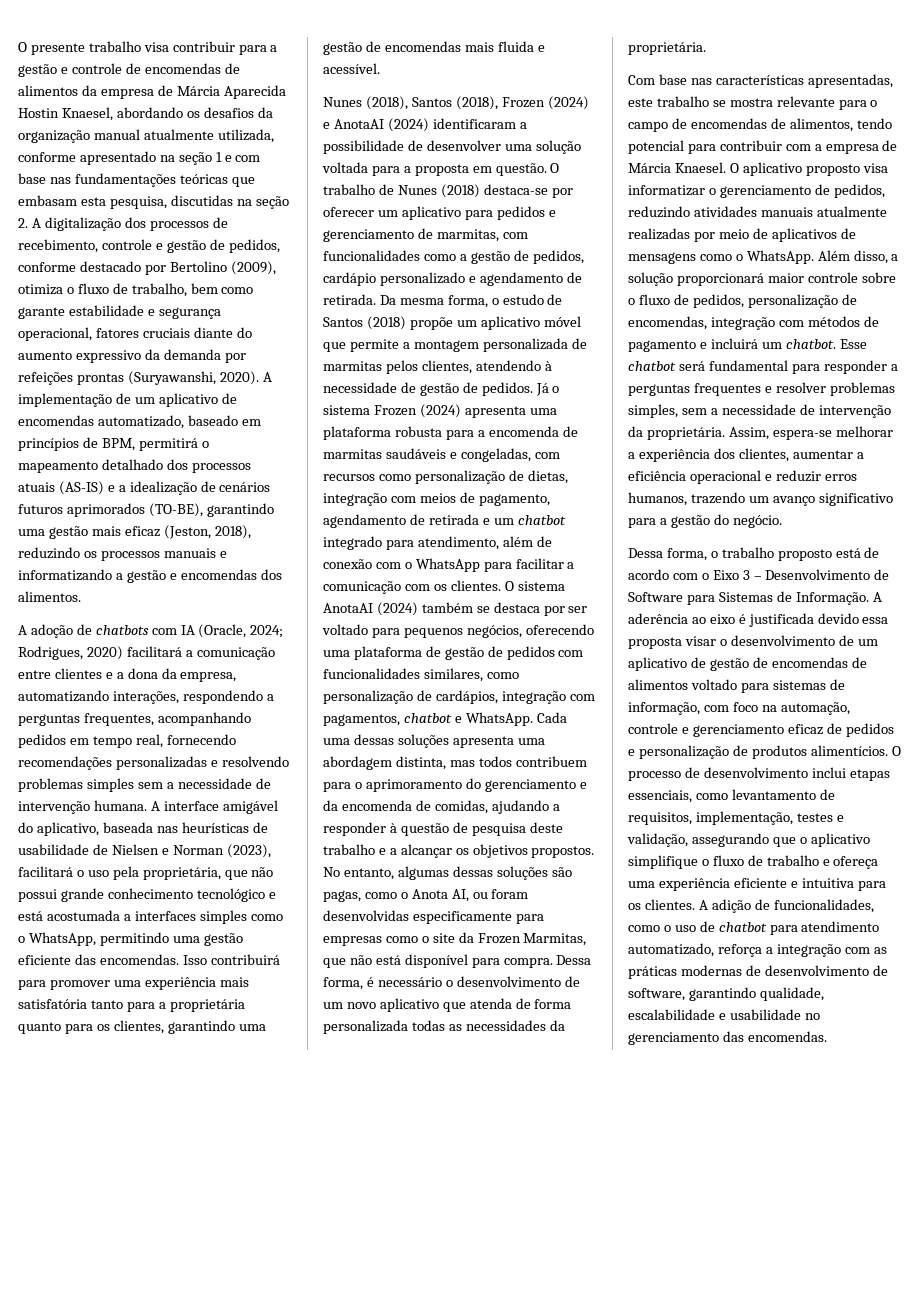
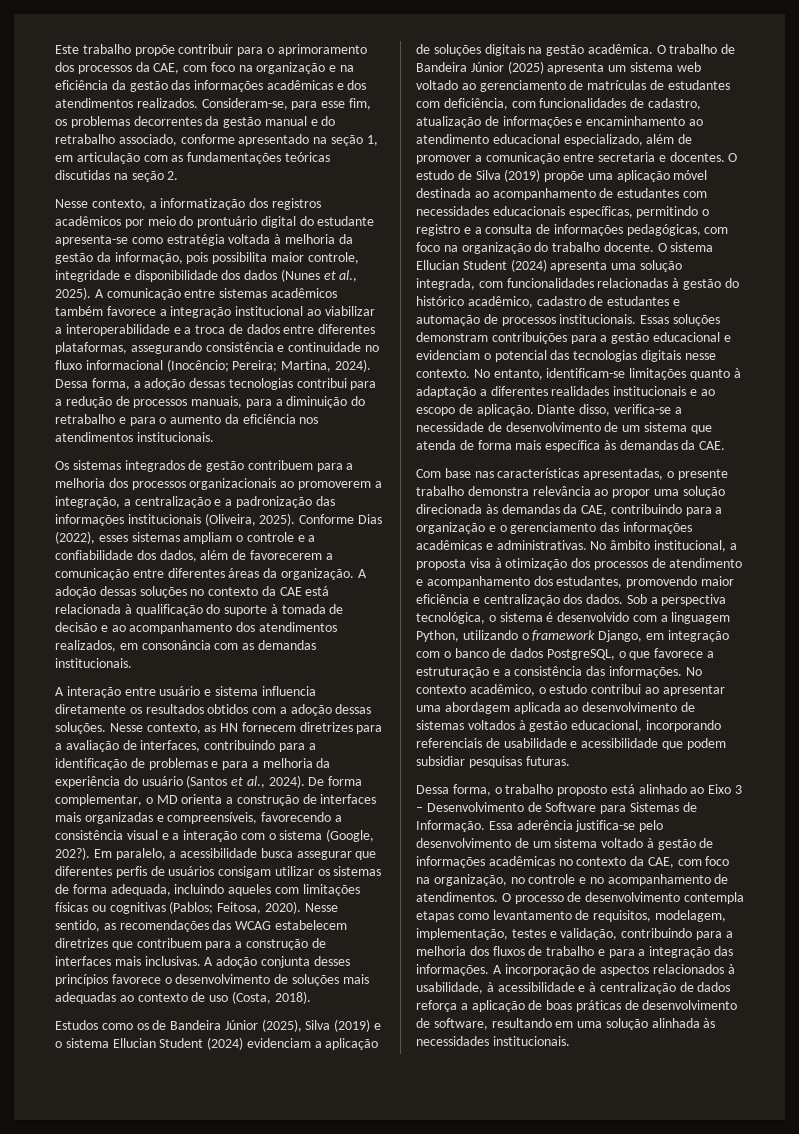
- O presente trabalho visa contribuir para a gestão e controle de encomendas de alimentos da empresa de Márcia Aparecida Hostin Knaesel, abordando os desafios da organização manual atualmente utilizada, conforme apresentado na seção 1 e com base nas fundamentações teóricas que embasam esta pesquisa, discutidas na seção 2. A digitalização dos processos de recebimento, controle e gestão de pedidos, conforme destacado por Bertolino (2009), otimiza o fluxo de trabalho, bem como garante estabilidade e segurança operacional, fatores cruciais diante do aumento expressivo da demanda por refeições prontas (Suryawanshi, 2020). A implementação de um aplicativo de encomendas automatizado, baseado em princípios de BPM, permitirá o mapeamento detalhado dos processos atuais (AS-IS) e a idealização de cenários futuros aprimorados (TO-BE), garantindo uma gestão mais eficaz (Jeston, 2018), reduzindo os processos manuais e informatizando a gestão e encomendas dos alimentos.
- A adoção de chatbots com IA (Oracle, 2024; Rodrigues, 2020) facilitará a comunicação entre clientes e a dona da empresa, automatizando interações, respondendo a perguntas frequentes, acompanhando pedidos em tempo real, fornecendo recomendações personalizadas e resolvendo problemas simples sem a necessidade de intervenção humana. A interface amigável do aplicativo, baseada nas heurísticas de usabilidade de Nielsen e Norman (2023), facilitará o uso pela proprietária, que não possui grande conhecimento tecnológico e está acostumada a interfaces simples como o WhatsApp, permitindo uma gestão eficiente das encomendas. Isso contribuirá para promover uma experiência mais satisfatória tanto para a proprietária quanto para os clientes, garantindo uma gestão de encomendas mais fluida e acessível.
- Nunes (2018), Santos (2018), Frozen (2024) e AnotaAI (2024) identificaram a possibilidade de desenvolver uma solução voltada para a proposta em questão. O trabalho de Nunes (2018) destaca-se por oferecer um aplicativo para pedidos e gerenciamento de marmitas, com funcionalidades como a gestão de pedidos, cardápio personalizado e agendamento de retirada. Da mesma forma, o estudo de Santos (2018) propõe um aplicativo móvel que permite a montagem personalizada de marmitas pelos clientes, atendendo à necessidade de gestão de pedidos. Já o sistema Frozen (2024) apresenta uma plataforma robusta para a encomenda de marmitas saudáveis e congeladas, com recursos como personalização de dietas, integração com meios de pagamento, agendamento de retirada e um chatbot integrado para atendimento, além de conexão com o WhatsApp para facilitar a comunicação com os clientes. O sistema AnotaAI (2024) também se destaca por ser voltado para pequenos negócios, oferecendo uma plataforma de gestão de pedidos com funcionalidades similares, como personalização de cardápios, integração com pagamentos, chatbot e WhatsApp. Cada uma dessas soluções apresenta uma abordagem distinta, mas todos contribuem para o aprimoramento do gerenciamento e da encomenda de comidas, ajudando a responder à questão de pesquisa deste trabalho e a alcançar os objetivos propostos. No entanto, algumas dessas soluções são pagas, como o Anota AI, ou foram desenvolvidas especificamente para empresas como o site da Frozen Marmitas, que não está disponível para compra. Dessa forma, é necessário o desenvolvimento de um novo aplicativo que atenda de forma personalizada todas as necessidades da proprietária.
+ Este trabalho propõe contribuir para o aprimoramento dos processos da CAE, com foco na organização e na eficiência da gestão das informações acadêmicas e dos atendimentos realizados. Consideram-se, para esse fim, os problemas decorrentes da gestão manual e do retrabalho associado, conforme apresentado na seção 1, em articulação com as fundamentações teóricas discutidas na seção 2.
+ Nesse contexto, a informatização dos registros acadêmicos por meio do prontuário digital do estudante apresenta-se como estratégia voltada à melhoria da gestão da informação, pois possibilita maior controle, integridade e disponibilidade dos dados (Nunes et al., 2025). A comunicação entre sistemas acadêmicos também favorece a integração institucional ao viabilizar a interoperabilidade e a troca de dados entre diferentes plataformas, assegurando consistência e continuidade no fluxo informacional (Inocêncio; Pereira; Martina, 2024). Dessa forma, a adoção dessas tecnologias contribui para a redução de processos manuais, para a diminuição do retrabalho e para o aumento da eficiência nos atendimentos institucionais.
+ Os sistemas integrados de gestão contribuem para a melhoria dos processos organizacionais ao promoverem a integração, a centralização e a padronização das informações institucionais (Oliveira, 2025). Conforme Dias (2022), esses sistemas ampliam o controle e a confiabilidade dos dados, além de favorecerem a comunicação entre diferentes áreas da organização. A adoção dessas soluções no contexto da CAE está relacionada à qualificação do suporte à tomada de decisão e ao acompanhamento dos atendimentos realizados, em consonância com as demandas institucionais.
+ A interação entre usuário e sistema influencia diretamente os resultados obtidos com a adoção dessas soluções. Nesse contexto, as HN fornecem diretrizes para a avaliação de interfaces, contribuindo para a identificação de problemas e para a melhoria da experiência do usuário (Santos et al., 2024). De forma complementar, o MD orienta a construção de interfaces mais organizadas e compreensíveis, favorecendo a consistência visual e a interação com o sistema (Google, 202?). Em paralelo, a acessibilidade busca assegurar que diferentes perfis de usuários consigam utilizar os sistemas de forma adequada, incluindo aqueles com limitações físicas ou cognitivas (Pablos; Feitosa, 2020). Nesse sentido, as recomendações das WCAG estabelecem diretrizes que contribuem para a construção de interfaces mais inclusivas. A adoção conjunta desses princípios favorece o desenvolvimento de soluções mais adequadas ao contexto de uso (Costa, 2018).
+ Estudos como os de Bandeira Júnior (2025), Silva (2019) e o sistema Ellucian Student (2024) evidenciam a aplicação de soluções digitais na gestão acadêmica. O trabalho de Bandeira Júnior (2025) apresenta um sistema web voltado ao gerenciamento de matrículas de estudantes com deficiência, com funcionalidades de cadastro, atualização de informações e encaminhamento ao atendimento educacional especializado, além de promover a comunicação entre secretaria e docentes. O estudo de Silva (2019) propõe uma aplicação móvel destinada ao acompanhamento de estudantes com necessidades educacionais específicas, permitindo o registro e a consulta de informações pedagógicas, com foco na organização do trabalho docente. O sistema Ellucian Student (2024) apresenta uma solução integrada, com funcionalidades relacionadas à gestão do histórico acadêmico, cadastro de estudantes e automação de processos institucionais. Essas soluções demonstram contribuições para a gestão educacional e evidenciam o potencial das tecnologias digitais nesse contexto. No entanto, identificam-se limitações quanto à adaptação a diferentes realidades institucionais e ao escopo de aplicação. Diante disso, verifica-se a necessidade de desenvolvimento de um sistema que atenda de forma mais específica às demandas da CAE.
- Com base nas características apresentadas, este trabalho se mostra relevante para o campo de encomendas de alimentos, tendo potencial para contribuir com a empresa de Márcia Knaesel. O aplicativo proposto visa informatizar o gerenciamento de pedidos, reduzindo atividades manuais atualmente realizadas por meio de aplicativos de mensagens como o WhatsApp. Além disso, a solução proporcionará maior controle sobre o fluxo de pedidos, personalização de encomendas, integração com métodos de pagamento e incluirá um chatbot. Esse chatbot será fundamental para responder a perguntas frequentes e resolver problemas simples, sem a necessidade de intervenção da proprietária. Assim, espera-se melhorar a experiência dos clientes, aumentar a eficiência operacional e reduzir erros humanos, trazendo um avanço significativo para a gestão do negócio.
+ Com base nas características apresentadas, o presente trabalho demonstra relevância ao propor uma solução direcionada às demandas da CAE, contribuindo para a organização e o gerenciamento das informações acadêmicas e administrativas. No âmbito institucional, a proposta visa à otimização dos processos de atendimento e acompanhamento dos estudantes, promovendo maior eficiência e centralização dos dados. Sob a perspectiva tecnológica, o sistema é desenvolvido com a linguagem Python, utilizando o framework Django, em integração com o banco de dados PostgreSQL, o que favorece a estruturação e a consistência das informações. No contexto acadêmico, o estudo contribui ao apresentar uma abordagem aplicada ao desenvolvimento de sistemas voltados à gestão educacional, incorporando referenciais de usabilidade e acessibilidade que podem subsidiar pesquisas futuras.
- Dessa forma, o trabalho proposto está de acordo com o Eixo 3 – Desenvolvimento de Software para Sistemas de Informação.
+ Dessa forma, o trabalho proposto está alinhado ao Eixo 3 – Desenvolvimento de Software para Sistemas de Informação.
- A aderência ao eixo é justificada devido essa proposta visar o desenvolvimento de um aplicativo de gestão de encomendas de alimentos voltado para sistemas de informação, com foco na automação, controle e gerenciamento eficaz de pedidos e personalização de produtos alimentícios.
+ Essa aderência justifica-se pelo desenvolvimento de um sistema voltado à gestão de informações acadêmicas no contexto da CAE, com foco na organização, no controle e no acompanhamento de atendimentos.
- O processo de desenvolvimento inclui etapas essenciais, como levantamento de requisitos, implementação, testes e validação, assegurando que o aplicativo simplifique o fluxo de trabalho e ofereça uma experiência eficiente e intuitiva para os clientes. A adição de funcionalidades, como o uso de chatbot para atendimento automatizado, reforça a integração com as práticas modernas de desenvolvimento de software, garantindo qualidade, escalabilidade e usabilidade no gerenciamento das encomendas.
+ O processo de desenvolvimento contempla etapas como levantamento de requisitos, modelagem, implementação, testes e validação, contribuindo para a melhoria dos fluxos de trabalho e para a integração das informações. A incorporação de aspectos relacionados à usabilidade, à acessibilidade e à centralização de dados reforça a aplicação de boas práticas de desenvolvimento de software, resultando em uma solução alinhada às necessidades institucionais.

